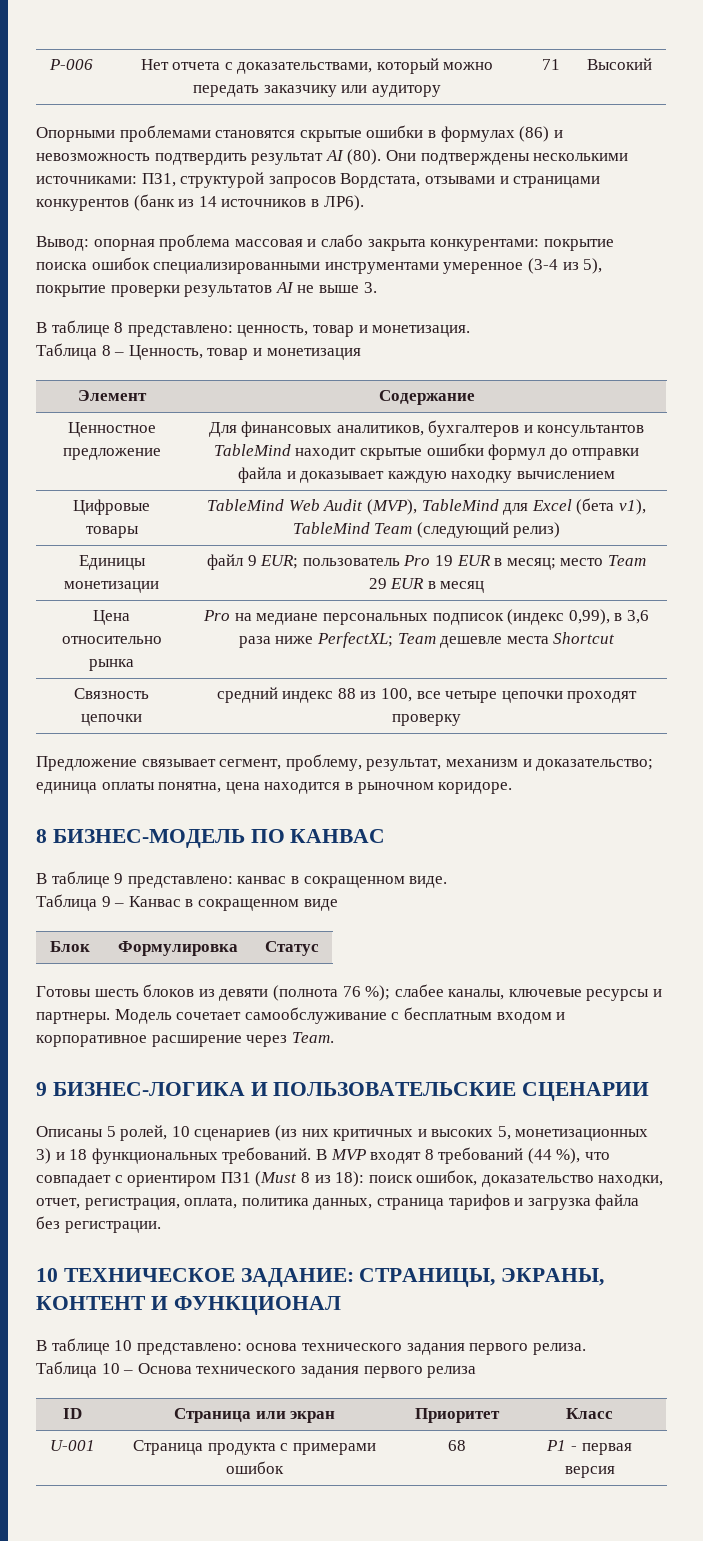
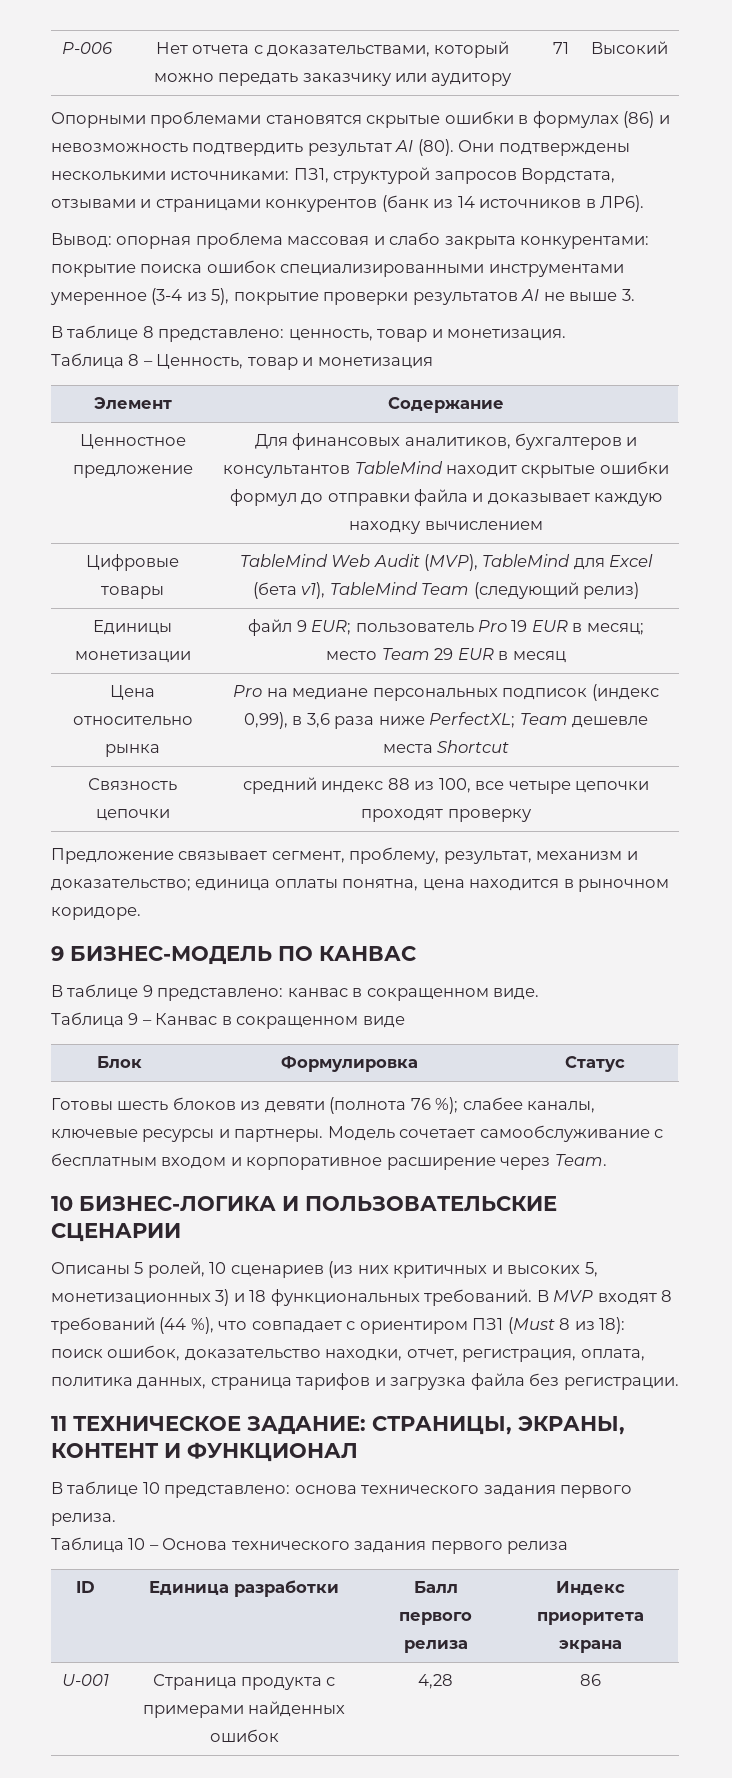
- 8 БИЗНЕС-МОДЕЛЬ ПО КАНВАС
+ 9 БИЗНЕС-МОДЕЛЬ ПО КАНВАС
- 9 БИЗНЕС-ЛОГИКА И ПОЛЬЗОВАТЕЛЬСКИЕ СЦЕНАРИИ
+ 10 БИЗНЕС-ЛОГИКА И ПОЛЬЗОВАТЕЛЬСКИЕ СЦЕНАРИИ
- 10 ТЕХНИЧЕСКОЕ ЗАДАНИЕ: СТРАНИЦЫ, ЭКРАНЫ, КОНТЕНТ И ФУНКЦИОНАЛ
+ 11 ТЕХНИЧЕСКОЕ ЗАДАНИЕ: СТРАНИЦЫ, ЭКРАНЫ, КОНТЕНТ И ФУНКЦИОНАЛ
- ID | Страница или экран | Приоритет | Класс
+ ID | Единица разработки | Балл первого релиза | Индекс приоритета экрана
- U-001 | Страница продукта с примерами ошибок | 68 | P1 - первая версия
+ U-001 | Страница продукта с примерами найденных ошибок | 4,28 | 86

